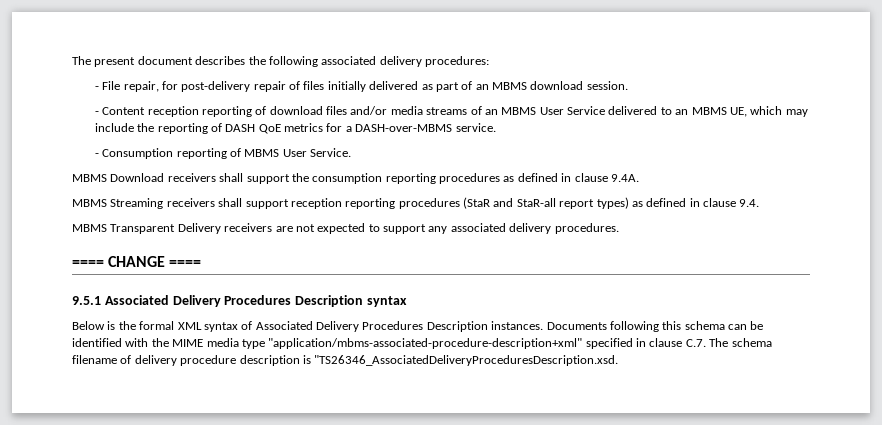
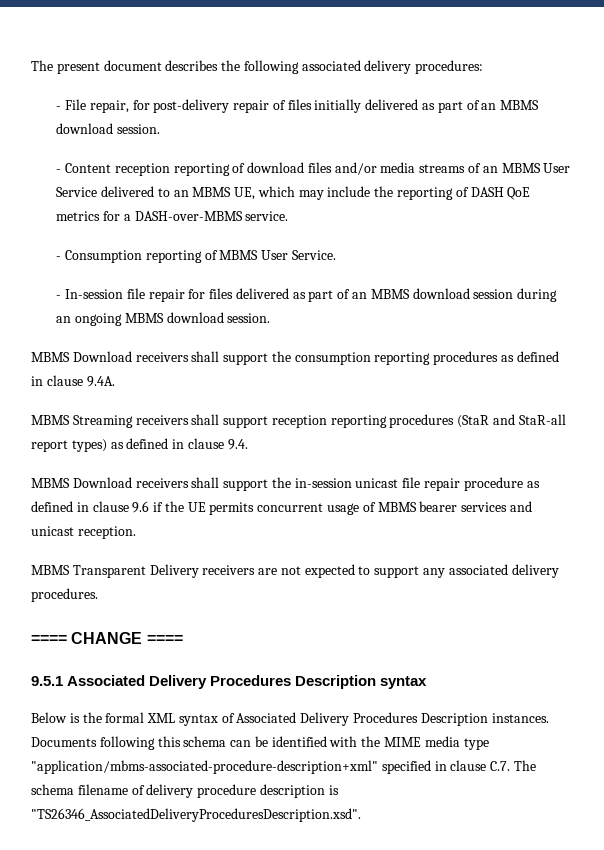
+ - In-session file repair for files delivered as part of an MBMS download session during an ongoing MBMS download session.
+ MBMS Download receivers shall support the in-session unicast file repair procedure as defined in clause 9.6 if the UE permits concurrent usage of MBMS bearer services and unicast reception.
- Documents following this schema can be identified with the MIME media type "application/mbms-associated-procedure-description+xml" specified in clause C.7. The schema filename of delivery procedure description is "TS26346_AssociatedDeliveryProceduresDescription.xsd.
+ Documents following this schema can be identified with the MIME media type "application/mbms-associated-procedure-description+xml" specified in clause C.7. The schema filename of delivery procedure description is "TS26346_AssociatedDeliveryProceduresDescription.xsd".

